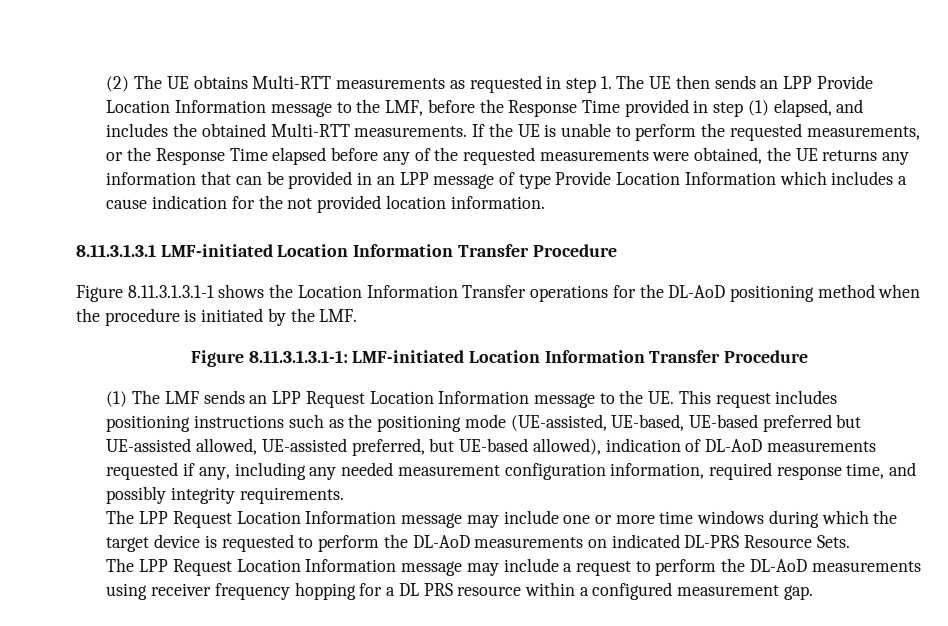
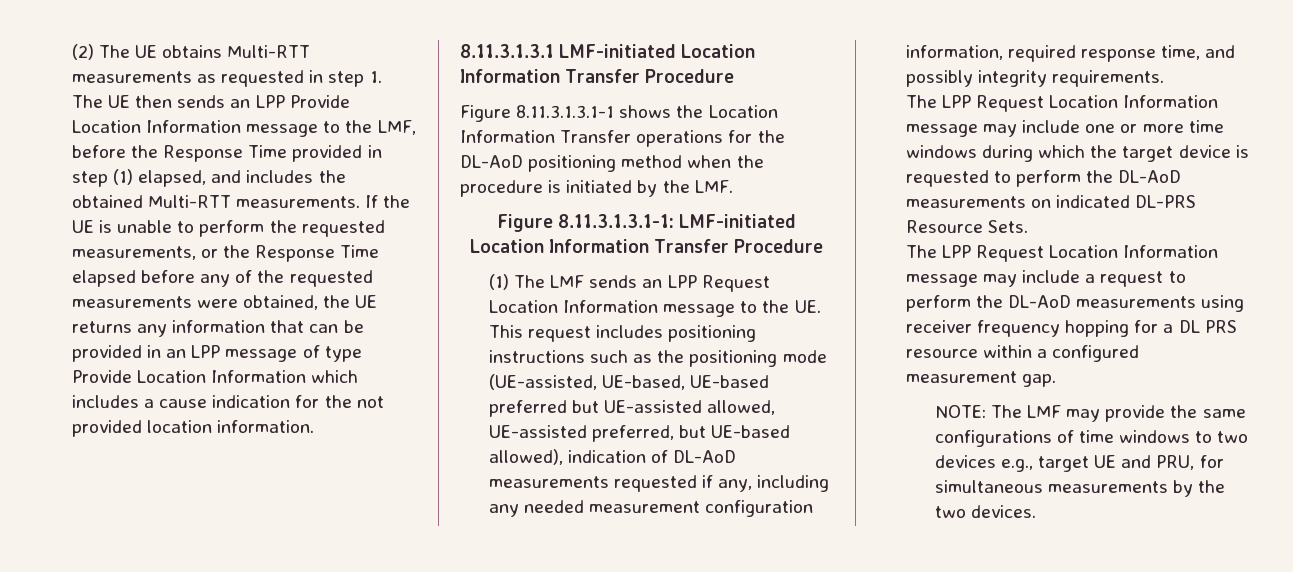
+ NOTE: The LMF may provide the same configurations of time windows to two devices e.g., target UE and PRU, for simultaneous measurements by the two devices.

